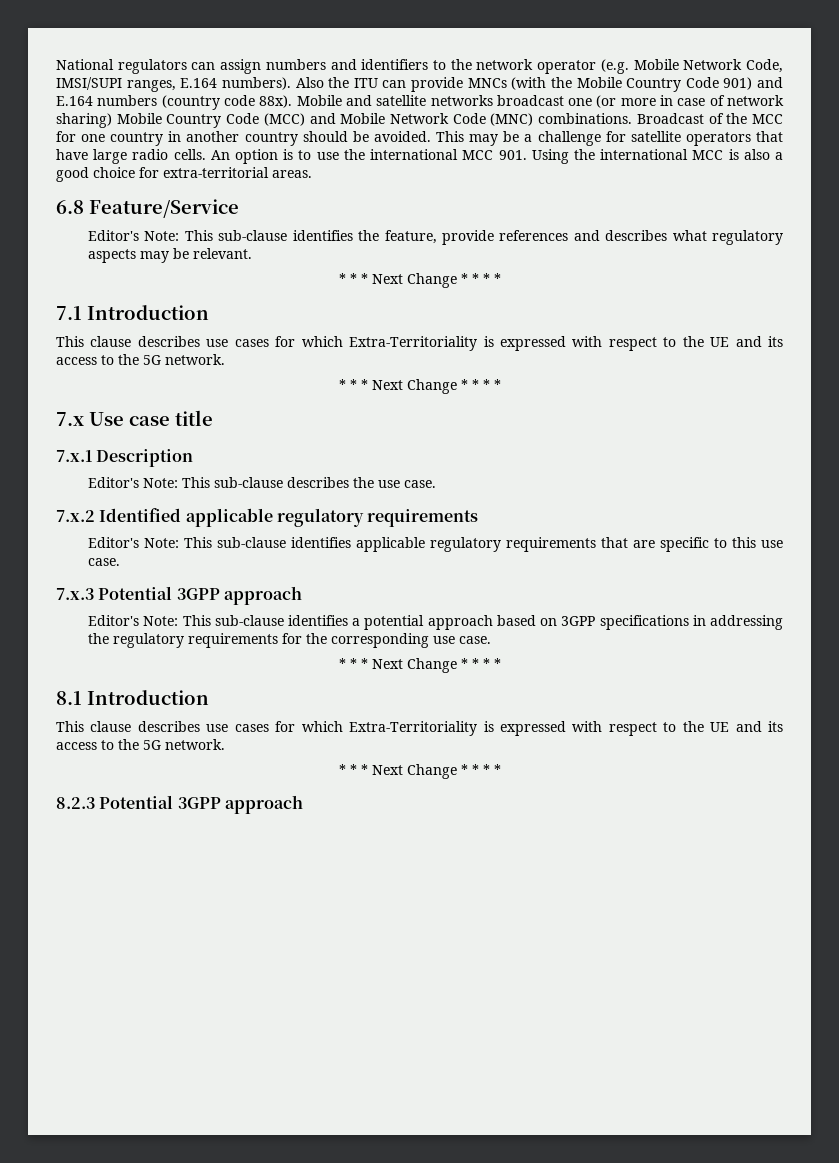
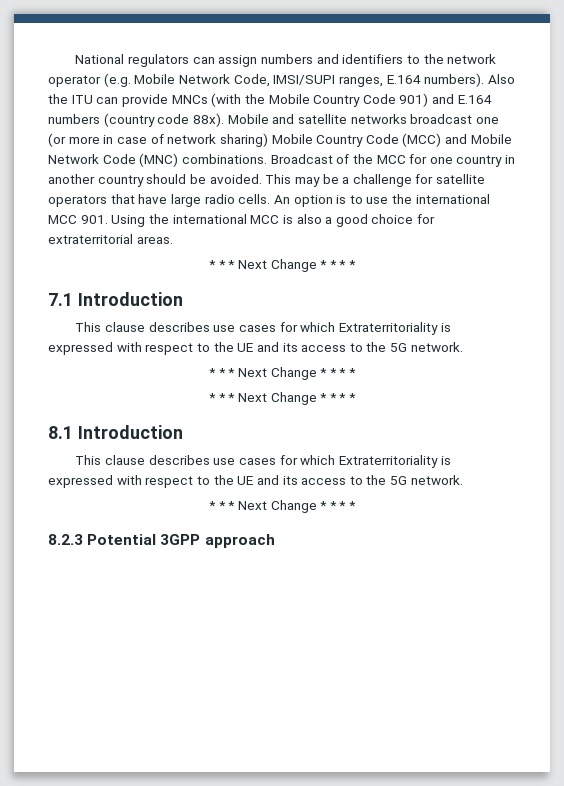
- An option is to use the international MCC 901. Using the international MCC is also a good choice for extra-territorial areas.
+ An option is to use the international MCC 901. Using the international MCC is also a good choice for extraterritorial areas.
- 6.8 Feature/Service
- Editor's Note: This sub-clause identifies the feature, provide references and describes what regulatory aspects may be relevant.
  7.1 Introduction
- This clause describes use cases for which Extra-Territoriality is expressed with respect to the UE and its access to the 5G network.
+ This clause describes use cases for which Extraterritoriality is expressed with respect to the UE and its access to the 5G network.
- 7.x Use case title
- 7.x.1 Description
- Editor's Note: This sub-clause describes the use case.
- 7.x.2 Identified applicable regulatory requirements
- Editor's Note: This sub-clause identifies applicable regulatory requirements that are specific to this use case.
- 7.x.3 Potential 3GPP approach
- Editor's Note: This sub-clause identifies a potential approach based on 3GPP specifications in addressing the regulatory requirements for the corresponding use case.
  8.1 Introduction
- This clause describes use cases for which Extra-Territoriality is expressed with respect to the UE and its access to the 5G network.
+ This clause describes use cases for which Extraterritoriality is expressed with respect to the UE and its access to the 5G network.

